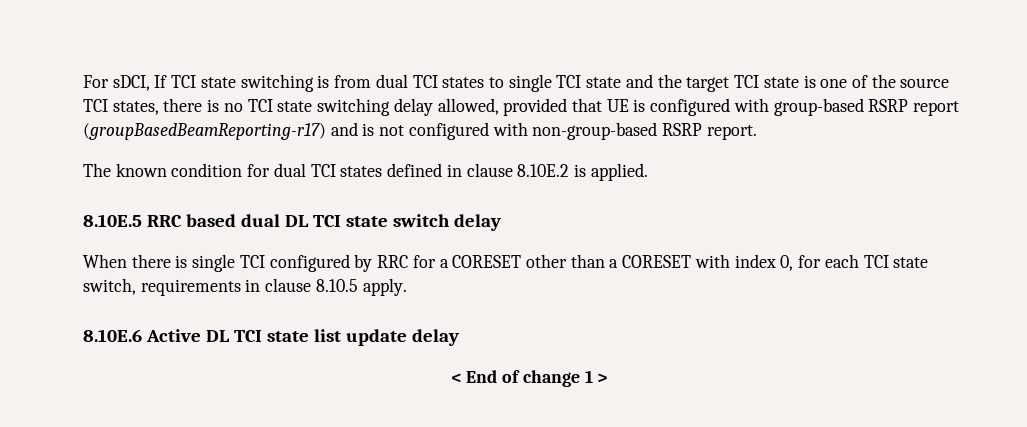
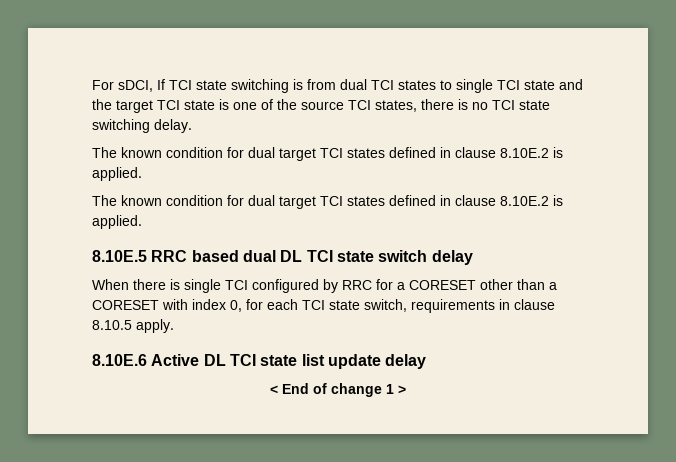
- For sDCI, If TCI state switching is from dual TCI states to single TCI state and the target TCI state is one of the source TCI states, there is no TCI state switching delay allowed, provided that UE is configured with group-based RSRP report (groupBasedBeamReporting-r17) and is not configured with non-group-based RSRP report.
- The known condition for dual TCI states defined in clause 8.10E.2 is applied.
+ For sDCI, If TCI state switching is from dual TCI states to single TCI state and the target TCI state is one of the source TCI states, there is no TCI state switching delay.
+ The known condition for dual target TCI states defined in clause 8.10E.2 is applied.
+ The known condition for dual target TCI states defined in clause 8.10E.2 is applied.

